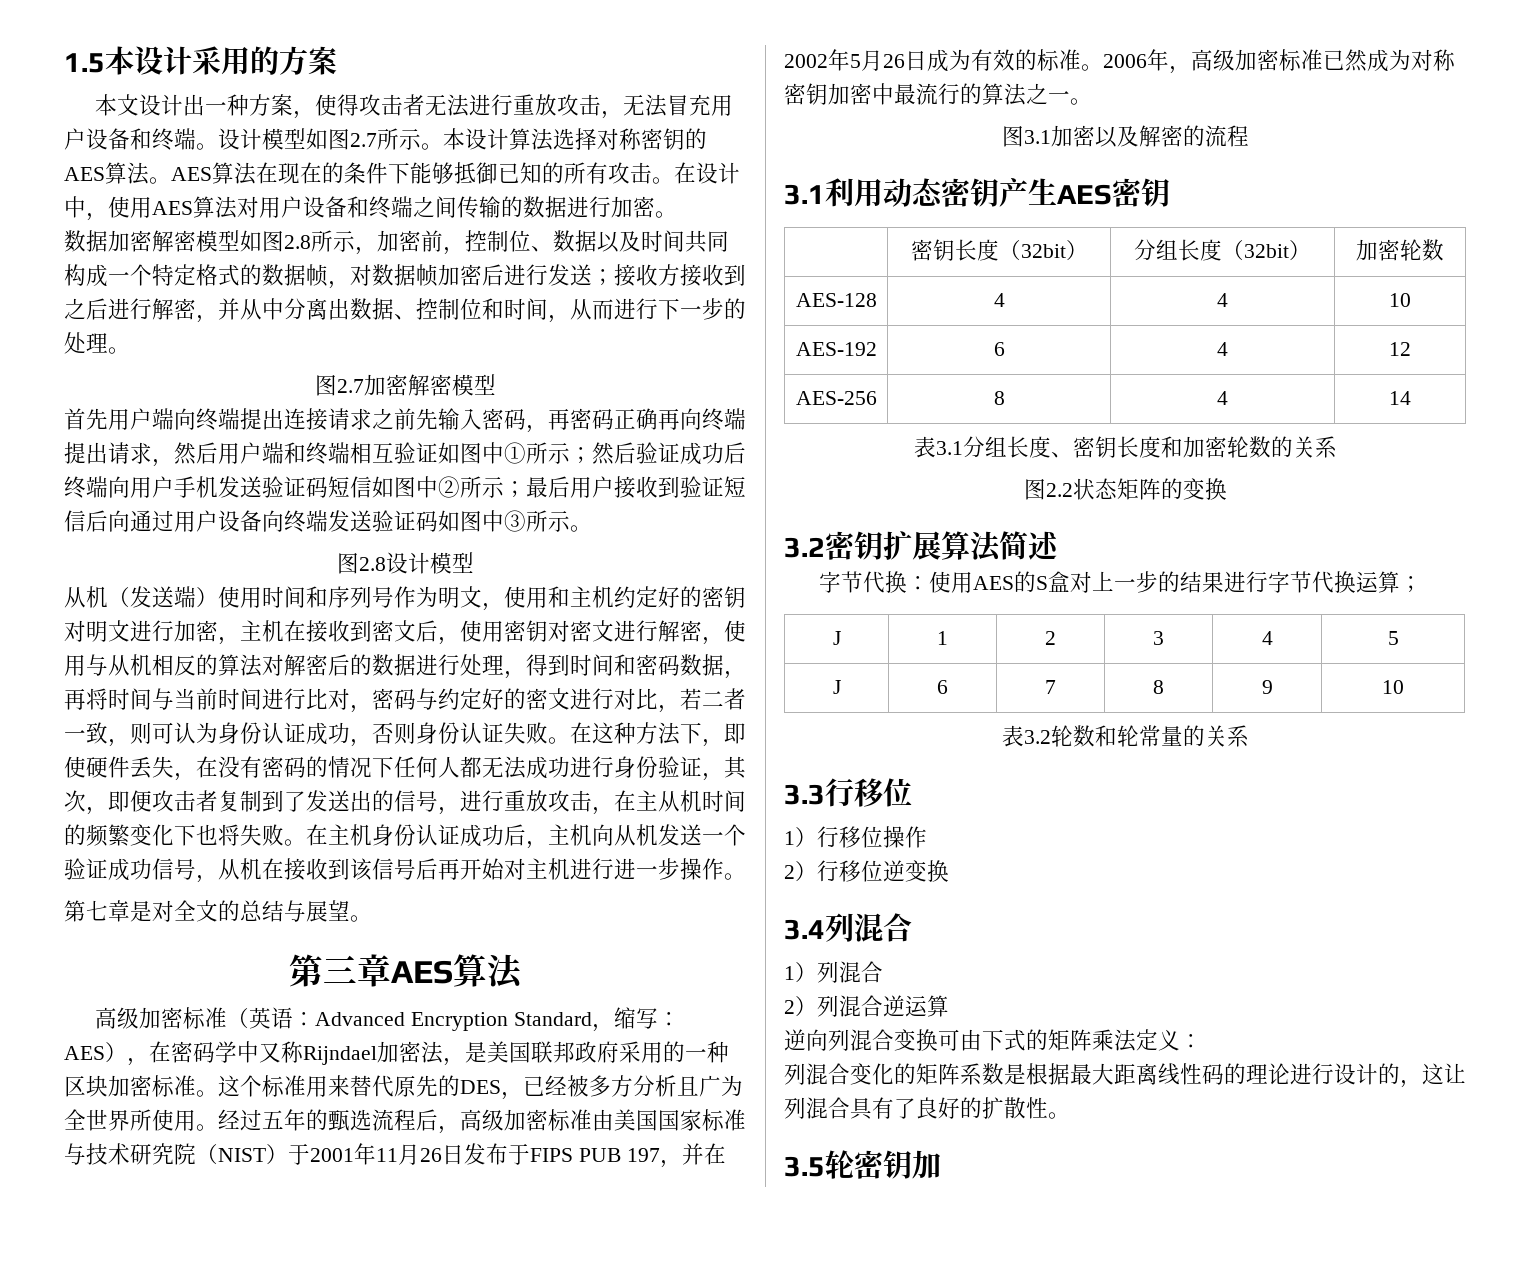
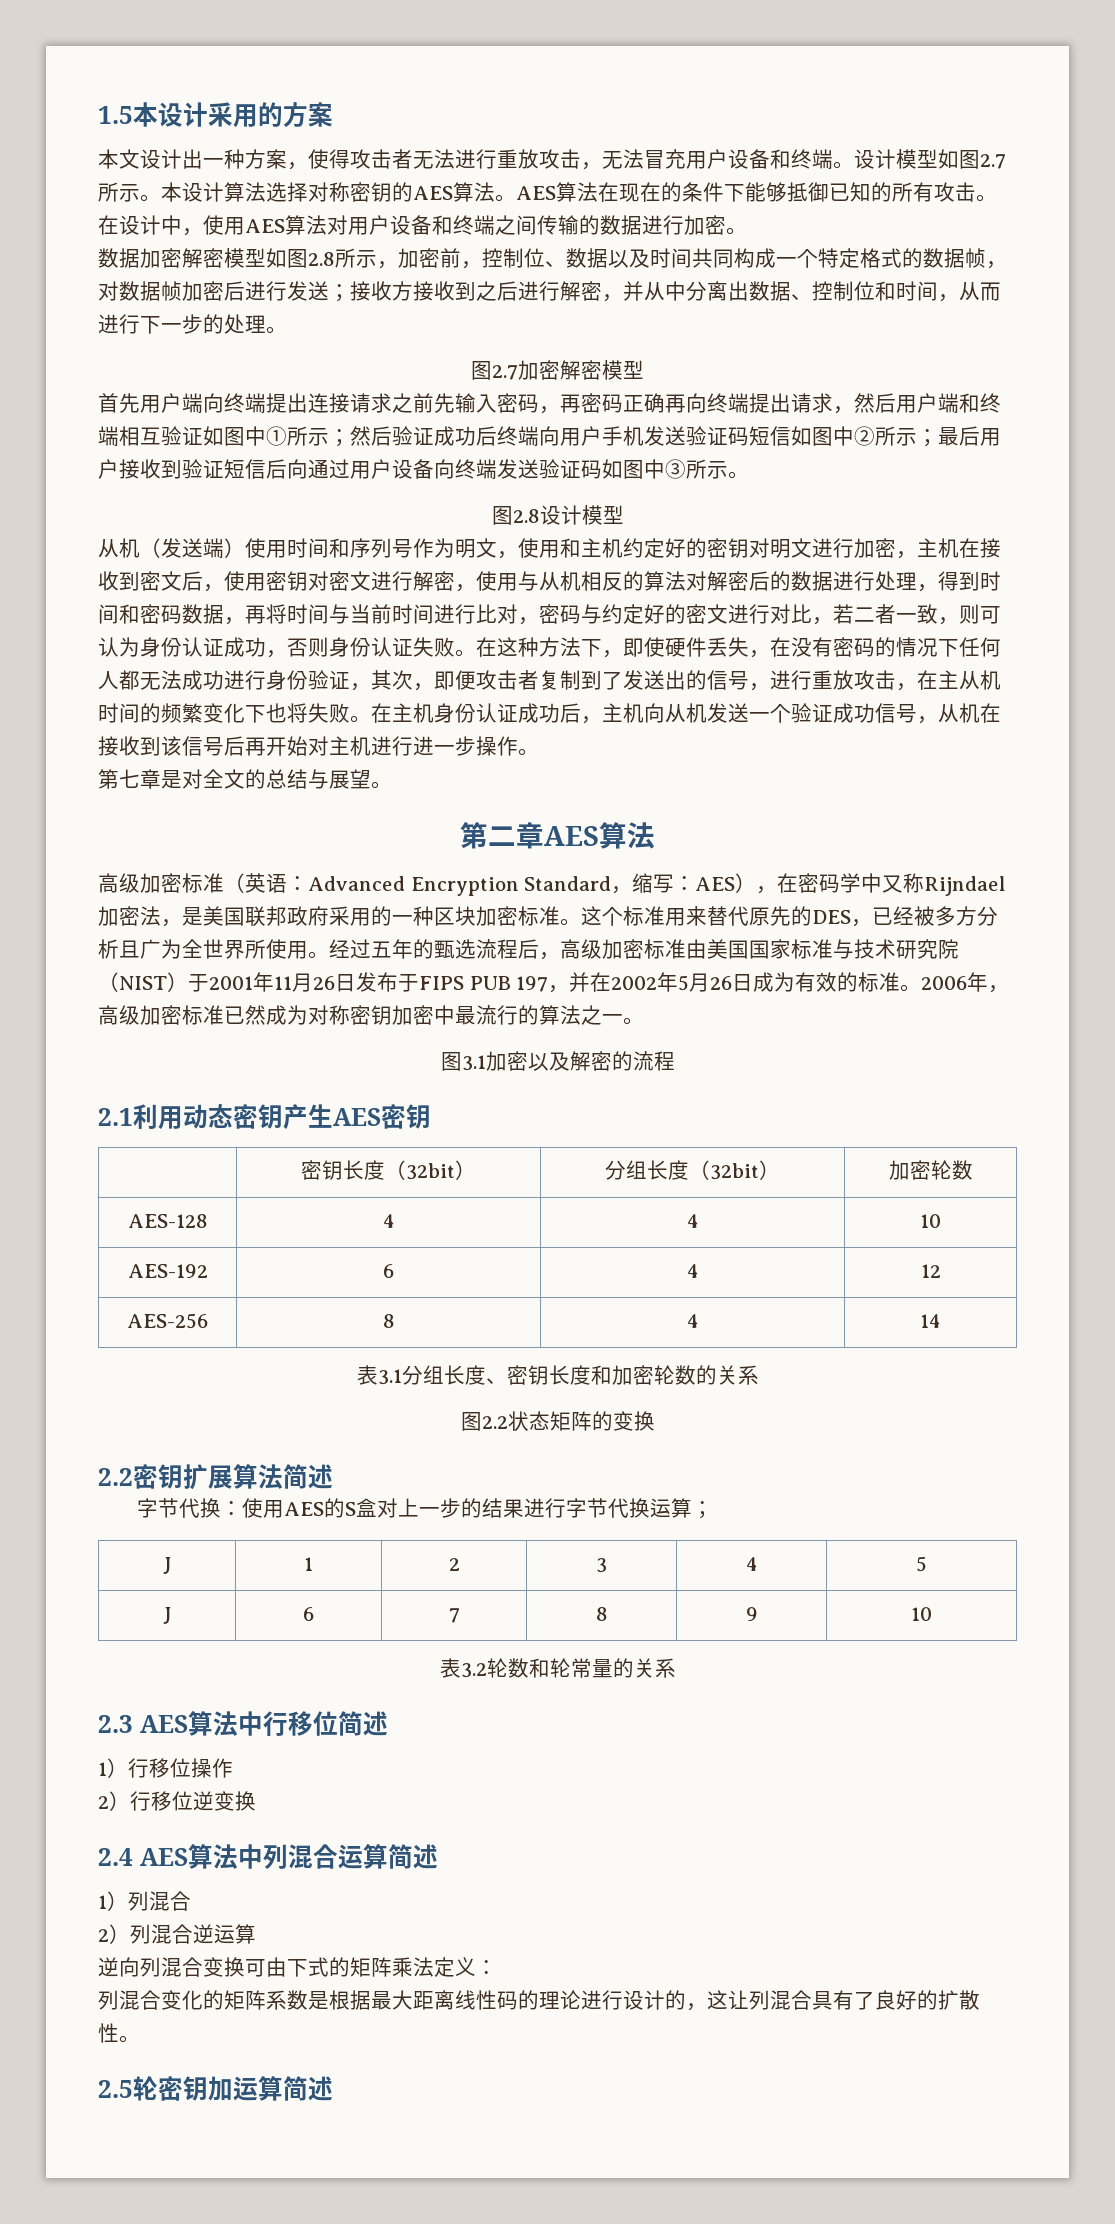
- 第三章AES算法
+ 第二章AES算法
- 3.1利用动态密钥产生AES密钥
+ 2.1利用动态密钥产生AES密钥
- 3.2密钥扩展算法简述
+ 2.2密钥扩展算法简述
- 3.3行移位
+ 2.3 AES算法中行移位简述
- 3.4列混合
+ 2.4 AES算法中列混合运算简述
- 3.5轮密钥加
+ 2.5轮密钥加运算简述

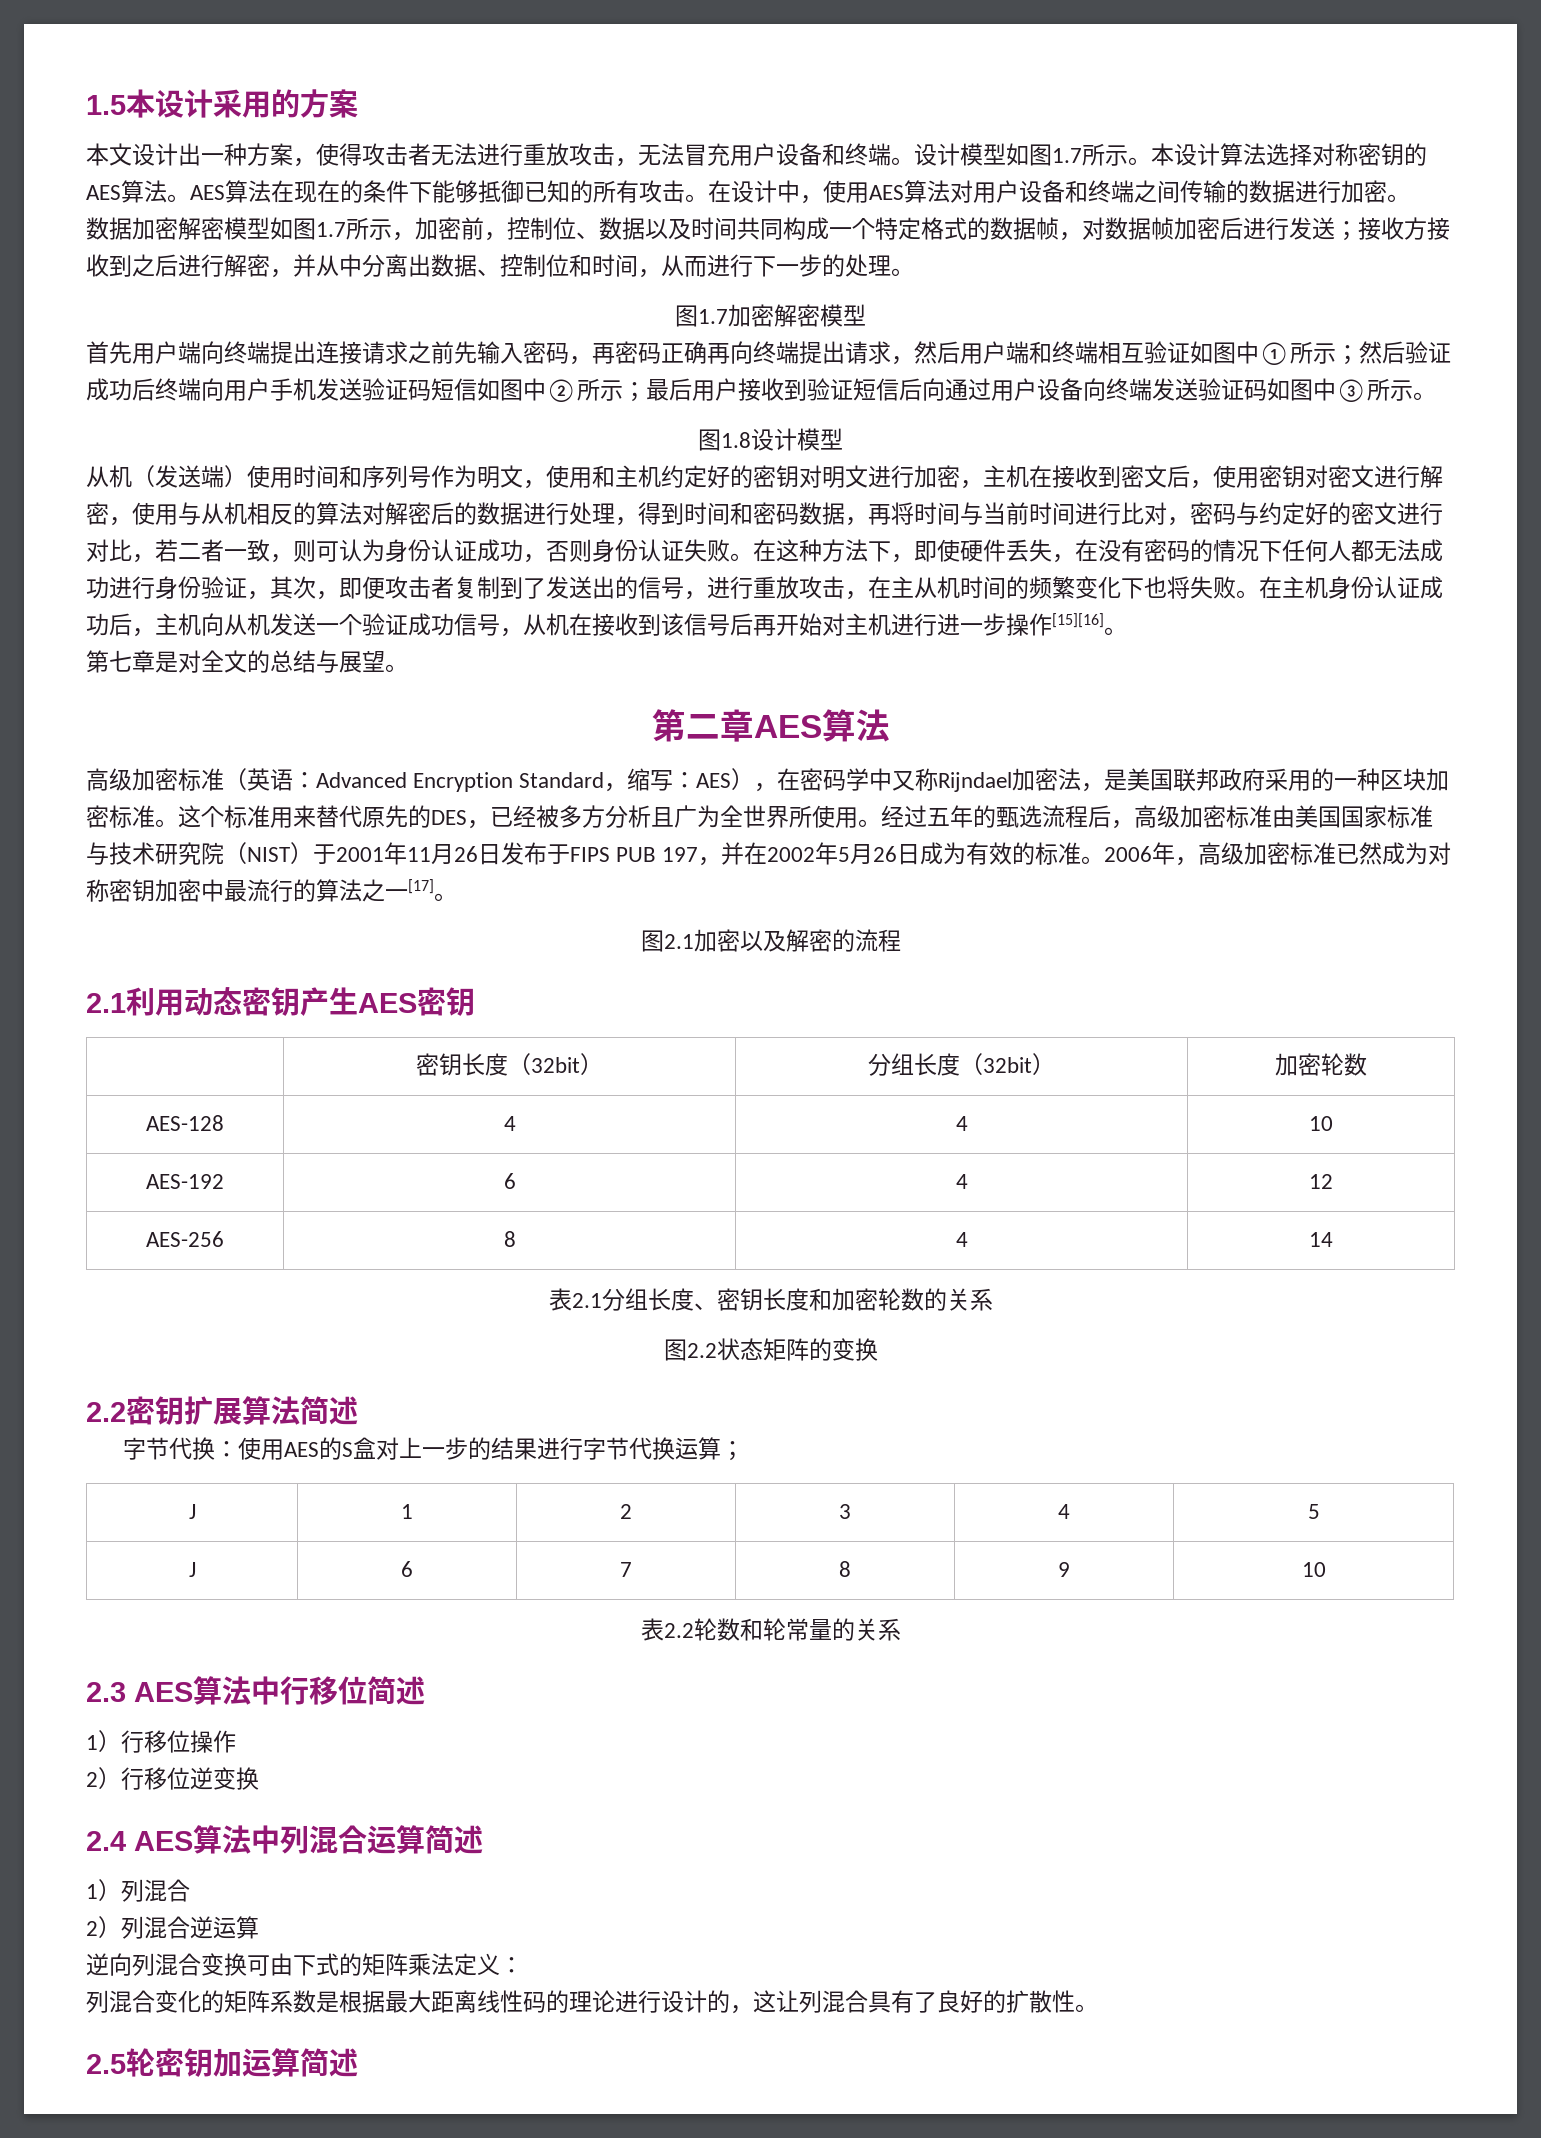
- 设计模型如图2.7所示。
+ 设计模型如图1.7所示。
- 数据加密解密模型如图2.8所示，加密前，控制位、数据以及时间共同构成一个特定格式的数据帧，对数据帧加密后进行发送；接收方接收到之后进行解密，并从中分离出数据、控制位和时间，从而进行下一步的处理。
+ 数据加密解密模型如图1.7所示，加密前，控制位、数据以及时间共同构成一个特定格式的数据帧，对数据帧加密后进行发送；接收方接收到之后进行解密，并从中分离出数据、控制位和时间，从而进行下一步的处理。
- 图2.7加密解密模型
+ 图1.7加密解密模型
- 图2.8设计模型
+ 图1.8设计模型
- 在主机身份认证成功后，主机向从机发送一个验证成功信号，从机在接收到该信号后再开始对主机进行进一步操作。
+ 在主机身份认证成功后，主机向从机发送一个验证成功信号，从机在接收到该信号后再开始对主机进行进一步操作[15][16]。
- 2006年，高级加密标准已然成为对称密钥加密中最流行的算法之一。
- 图3.1加密以及解密的流程
+ 2006年，高级加密标准已然成为对称密钥加密中最流行的算法之一[17]。
+ 图2.1加密以及解密的流程
- 表3.1分组长度、密钥长度和加密轮数的关系
+ 表2.1分组长度、密钥长度和加密轮数的关系
- 表3.2轮数和轮常量的关系
+ 表2.2轮数和轮常量的关系

